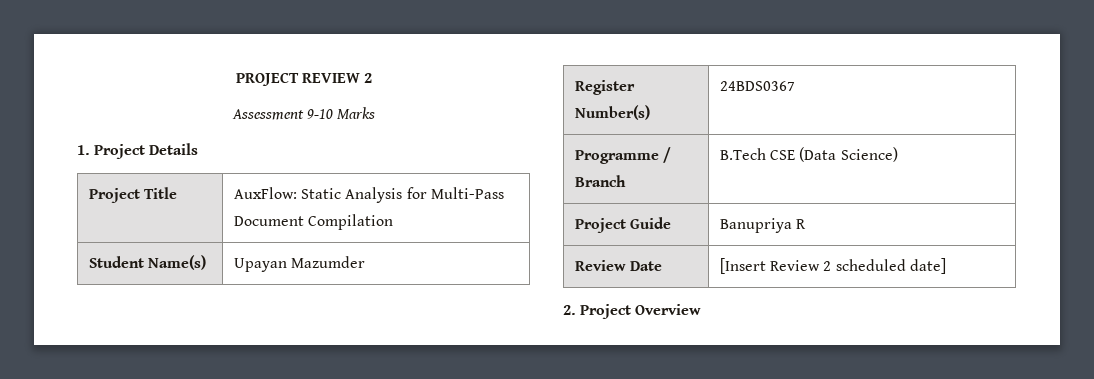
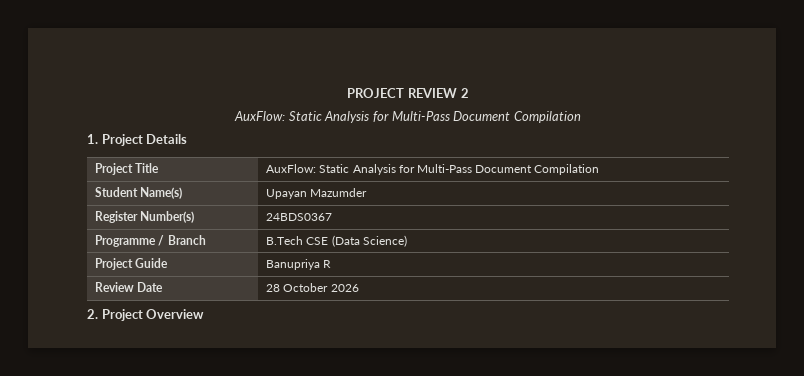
  PROJECT REVIEW 2
- Assessment 9-10 Marks
+ AuxFlow: Static Analysis for Multi-Pass Document Compilation
- Review Date | [Insert Review 2 scheduled date]
+ Review Date | 28 October 2026

